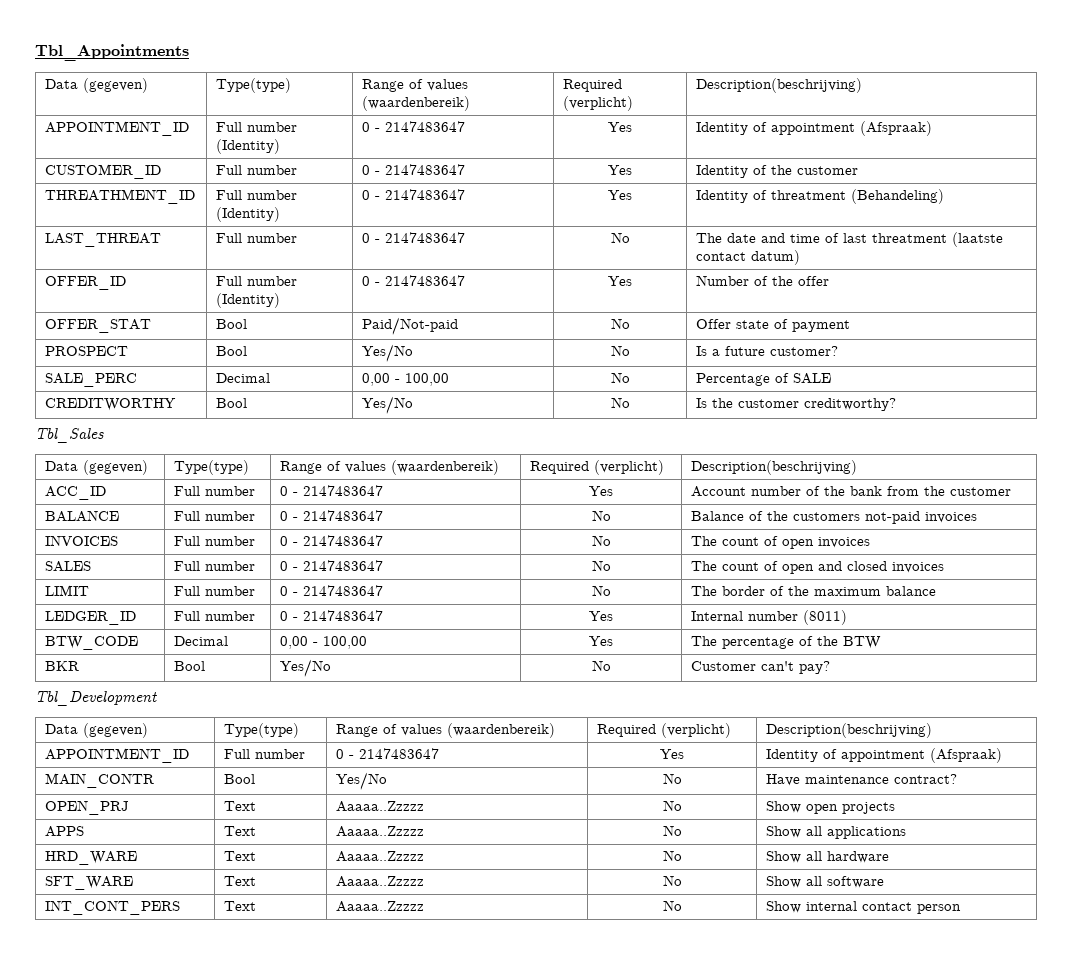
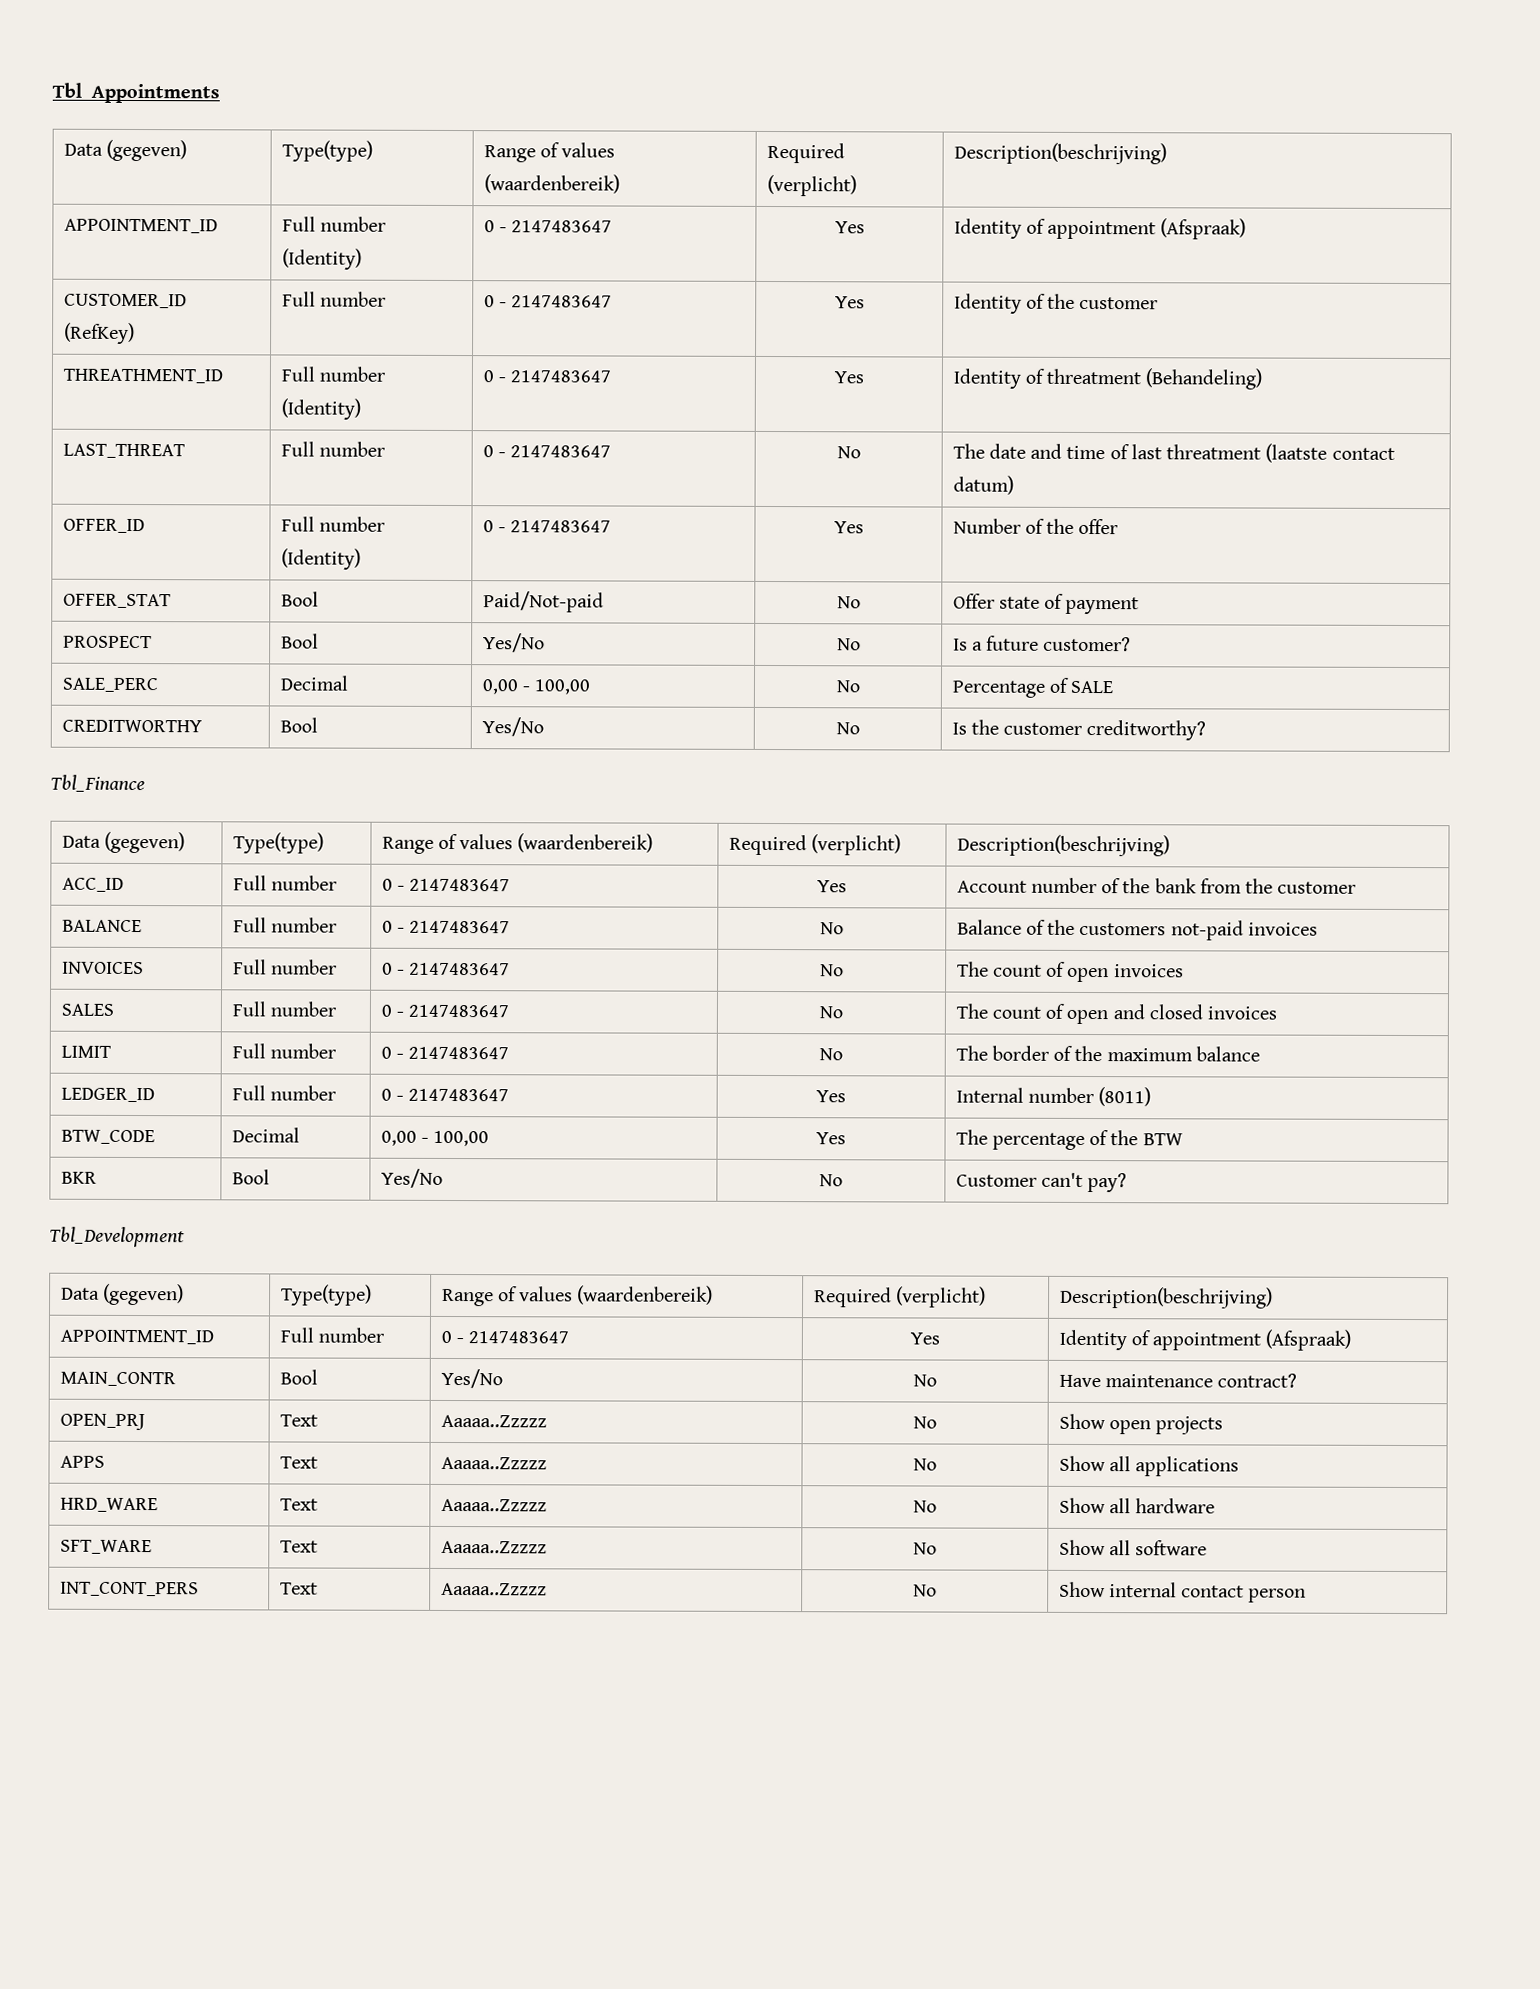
- CUSTOMER_ID | Full number | 0 - 2147483647 | Yes | Identity of the customer
+ CUSTOMER_ID (RefKey) | Full number | 0 - 2147483647 | Yes | Identity of the customer
- Tbl_Sales
+ Tbl_Finance

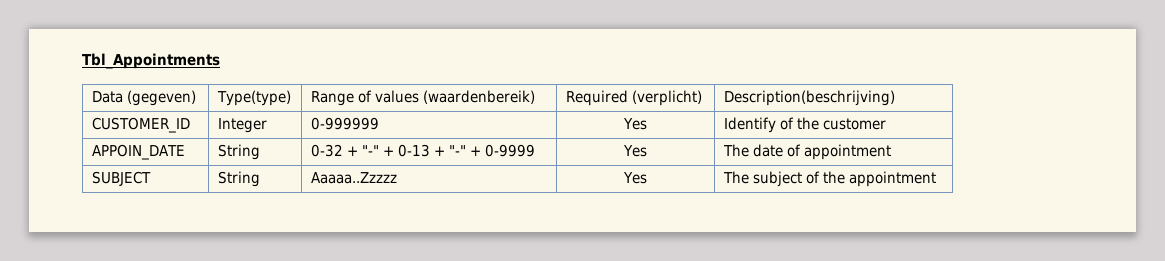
- APPOINTMENT_ID | Full number (Identity) | 0 - 2147483647 | Yes | Identity of appointment (Afspraak)
- CUSTOMER_ID (RefKey) | Full number | 0 - 2147483647 | Yes | Identity of the customer
- THREATHMENT_ID | Full number (Identity) | 0 - 2147483647 | Yes | Identity of threatment (Behandeling)
- LAST_THREAT | Full number | 0 - 2147483647 | No | The date and time of last threatment (laatste contact datum)
- OFFER_ID | Full number (Identity) | 0 - 2147483647 | Yes | Number of the offer
- OFFER_STAT | Bool | Paid/Not-paid | No | Offer state of payment
- PROSPECT | Bool | Yes/No | No | Is a future customer?
- SALE_PERC | Decimal | 0,00 - 100,00 | No | Percentage of SALE
- CREDITWORTHY | Bool | Yes/No | No | Is the customer creditworthy?
- Tbl_Finance
- Data (gegeven) | Type(type) | Range of values (waardenbereik) | Required (verplicht) | Description(beschrijving)
- ACC_ID | Full number | 0 - 2147483647 | Yes | Account number of the bank from the customer
- BALANCE | Full number | 0 - 2147483647 | No | Balance of the customers not-paid invoices
- INVOICES | Full number | 0 - 2147483647 | No | The count of open invoices
- SALES | Full number | 0 - 2147483647 | No | The count of open and closed invoices
- LIMIT | Full number | 0 - 2147483647 | No | The border of the maximum balance
- LEDGER_ID | Full number | 0 - 2147483647 | Yes | Internal number (8011)
- BTW_CODE | Decimal | 0,00 - 100,00 | Yes | The percentage of the BTW
- BKR | Bool | Yes/No | No | Customer can't pay?
- Tbl_Development
- Data (gegeven) | Type(type) | Range of values (waardenbereik) | Required (verplicht) | Description(beschrijving)
- APPOINTMENT_ID | Full number | 0 - 2147483647 | Yes | Identity of appointment (Afspraak)
- MAIN_CONTR | Bool | Yes/No | No | Have maintenance contract?
- OPEN_PRJ | Text | Aaaaa..Zzzzz | No | Show open projects
- APPS | Text | Aaaaa..Zzzzz | No | Show all applications
- HRD_WARE | Text | Aaaaa..Zzzzz | No | Show all hardware
- SFT_WARE | Text | Aaaaa..Zzzzz | No | Show all software
- INT_CONT_PERS | Text | Aaaaa..Zzzzz | No | Show internal contact person
+ CUSTOMER_ID | Integer | 0-999999 | Yes | Identify of the customer
+ APPOIN_DATE | String | 0-32 + "-" + 0-13 + "-" + 0-9999 | Yes | The date of appointment
+ SUBJECT | String | Aaaaa..Zzzzz | Yes | The subject of the appointment

